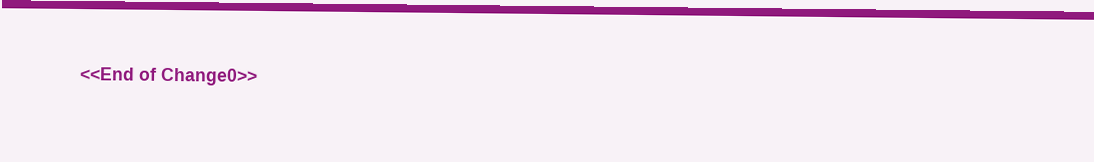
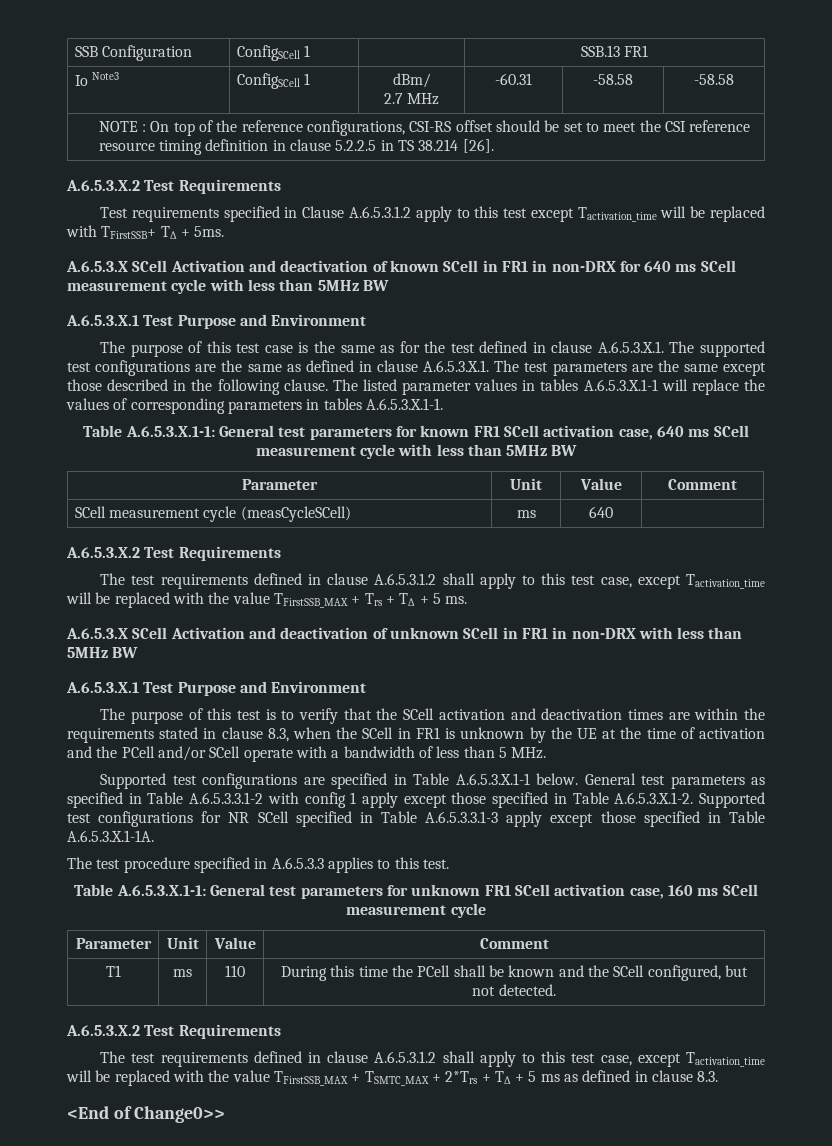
- <<End of Change0>>
+ SSB Configuration | ConfigSCell 1 | | SSB.13 FR1
+ Io Note3 | ConfigSCell 1 | dBm/
+ 2.7 MHz | -60.31 | -58.58 | -58.58
+ NOTE : On top of the reference configurations, CSI-RS offset should be set to meet the CSI reference resource timing definition in clause 5.2.2.5 in TS 38.214 [26].
+ A.6.5.3.X.2 Test Requirements
+ Test requirements specified in Clause A.6.5.3.1.2 apply to this test except Tactivation_time will be replaced with TFirstSSB+ T∆ + 5ms.
+ A.6.5.3.X SCell Activation and deactivation of known SCell in FR1 in non-DRX for 640 ms SCell measurement cycle with less than 5MHz BW
+ A.6.5.3.X.1 Test Purpose and Environment
+ The purpose of this test case is the same as for the test defined in clause A.6.5.3.X.1. The supported test configurations are the same as defined in clause A.6.5.3.X.1. The test parameters are the same except those described in the following clause. The listed parameter values in tables A.6.5.3.X.1-1 will replace the values of corresponding parameters in tables A.6.5.3.X.1-1.
+ Table A.6.5.3.X.1-1: General test parameters for known FR1 SCell activation case, 640 ms SCell measurement cycle with less than 5MHz BW
+ Parameter | Unit | Value | Comment
+ SCell measurement cycle (measCycleSCell) | ms | 640 |
+ A.6.5.3.X.2 Test Requirements
+ The test requirements defined in clause A.6.5.3.1.2 shall apply to this test case, except Tactivation_time will be replaced with the value TFirstSSB_MAX + Trs + T∆ + 5 ms.
+ A.6.5.3.X SCell Activation and deactivation of unknown SCell in FR1 in non-DRX with less than 5MHz BW
+ A.6.5.3.X.1 Test Purpose and Environment
+ The purpose of this test is to verify that the SCell activation and deactivation times are within the requirements stated in clause 8.3, when the SCell in FR1 is unknown by the UE at the time of activation and the PCell and/or SCell operate with a bandwidth of less than 5 MHz.
+ Supported test configurations are specified in Table A.6.5.3.X.1-1 below. General test parameters as specified in Table A.6.5.3.3.1-2 with config 1 apply except those specified in Table A.6.5.3.X.1-2. Supported test configurations for NR SCell specified in Table A.6.5.3.3.1-3 apply except those specified in Table A.6.5.3.X.1-1A.
+ The test procedure specified in A.6.5.3.3 applies to this test.
+ Table A.6.5.3.X.1-1: General test parameters for unknown FR1 SCell activation case, 160 ms SCell measurement cycle
+ Parameter | Unit | Value | Comment
+ T1 | ms | 110 | During this time the PCell shall be known and the SCell configured, but not detected.
+ A.6.5.3.X.2 Test Requirements
+ The test requirements defined in clause A.6.5.3.1.2 shall apply to this test case, except Tactivation_time will be replaced with the value TFirstSSB_MAX + TSMTC_MAX + 2*Trs + T∆ + 5 ms as defined in clause 8.3.
+ <End of Change0>>

